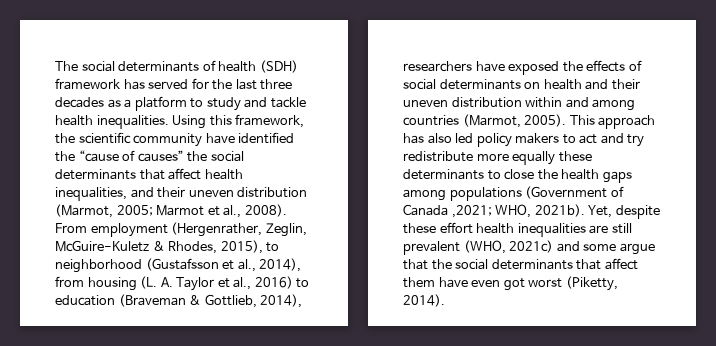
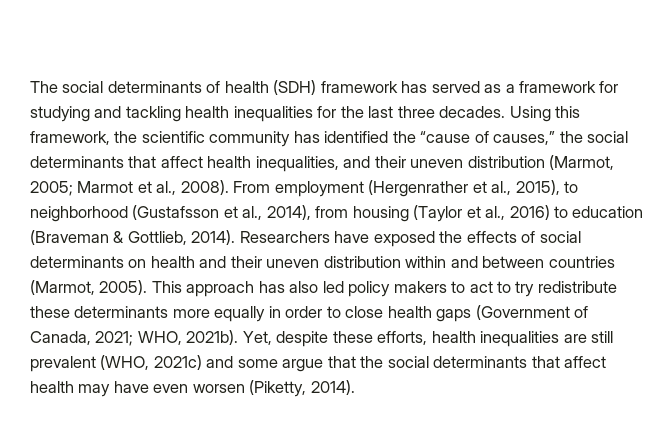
- The social determinants of health (SDH) framework has served for the last three decades as a platform to study and tackle health inequalities.
+ The social determinants of health (SDH) framework has served as a framework for studying and tackling health inequalities for the last three decades.
- Using this framework, the scientific community have identified the “cause of causes” the social determinants that affect health inequalities, and their uneven distribution (Marmot, 2005; Marmot et al., 2008).
+ Using this framework, the scientific community has identified the “cause of causes,” the social determinants that affect health inequalities, and their uneven distribution (Marmot, 2005; Marmot et al., 2008).
- From employment (Hergenrather, Zeglin, McGuire-Kuletz & Rhodes, 2015), to neighborhood (Gustafsson et al., 2014), from housing (L. A. Taylor et al., 2016) to education (Braveman & Gottlieb, 2014), researchers have exposed the effects of social determinants on health and their uneven distribution within and among countries (Marmot, 2005).
+ From employment (Hergenrather et al., 2015), to neighborhood (Gustafsson et al., 2014), from housing (Taylor et al., 2016) to education (Braveman & Gottlieb, 2014). Researchers have exposed the effects of social determinants on health and their uneven distribution within and between countries (Marmot, 2005).
- This approach has also led policy makers to act and try redistribute more equally these determinants to close the health gaps among populations (Government of Canada ,2021; WHO, 2021b).
+ This approach has also led policy makers to act to try redistribute these determinants more equally in order to close health gaps (Government of Canada, 2021; WHO, 2021b).
- Yet, despite these effort health inequalities are still prevalent (WHO, 2021c) and some argue that the social determinants that affect them have even got worst (Piketty, 2014).
+ Yet, despite these efforts, health inequalities are still prevalent (WHO, 2021c) and some argue that the social determinants that affect health may have even worsen (Piketty, 2014).

